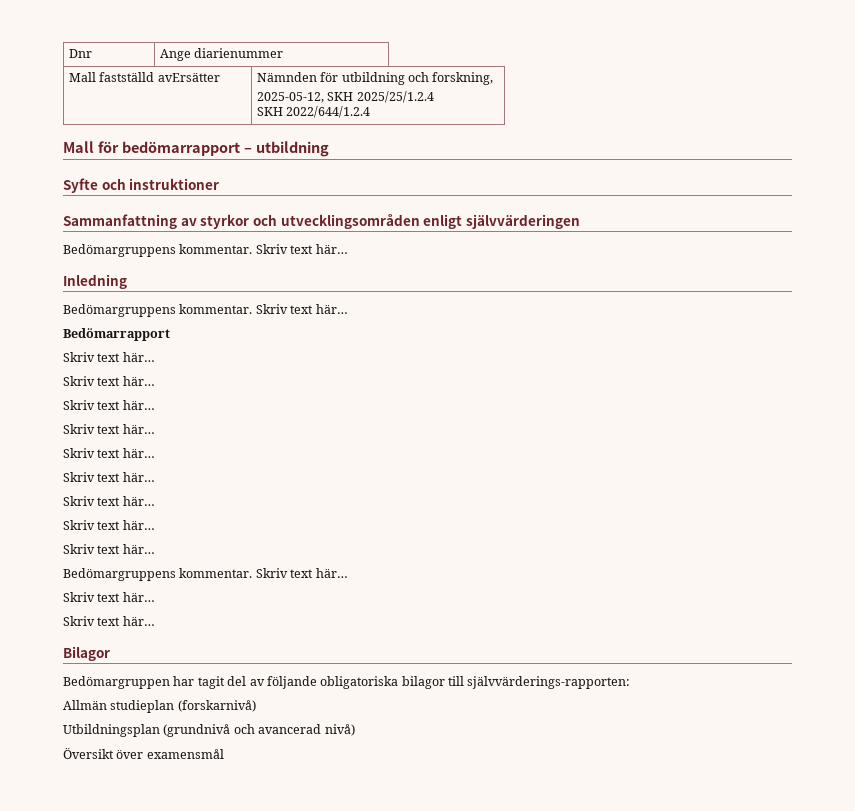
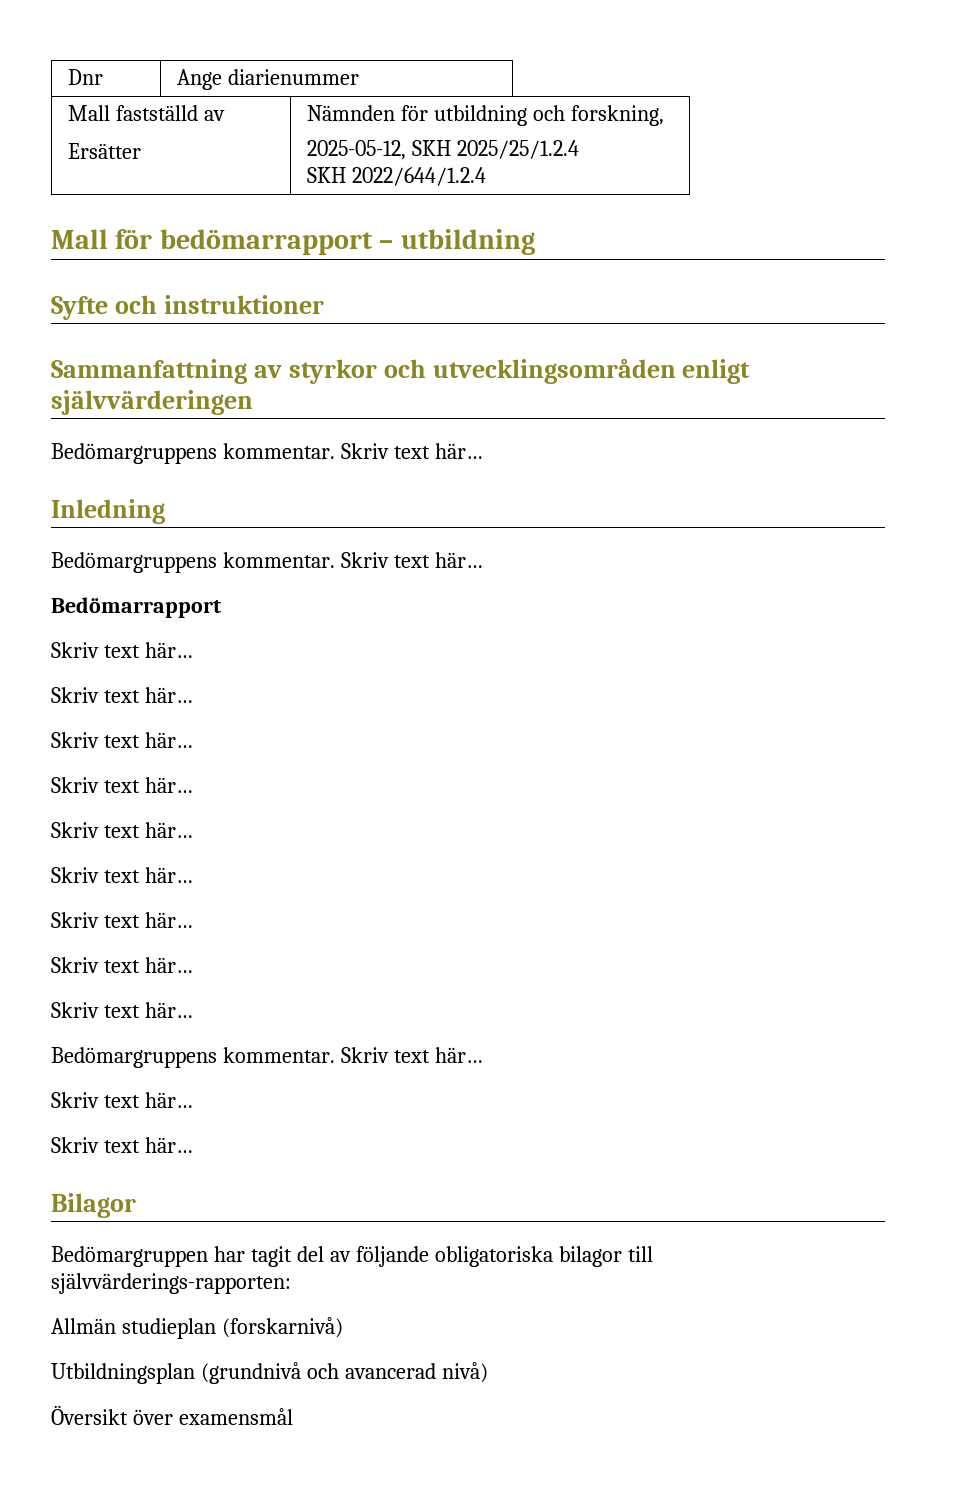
- Mall fastställd avErsätter | Nämnden för utbildning och forskning,
+ Mall fastställd av
+ Ersätter | Nämnden för utbildning och forskning,

